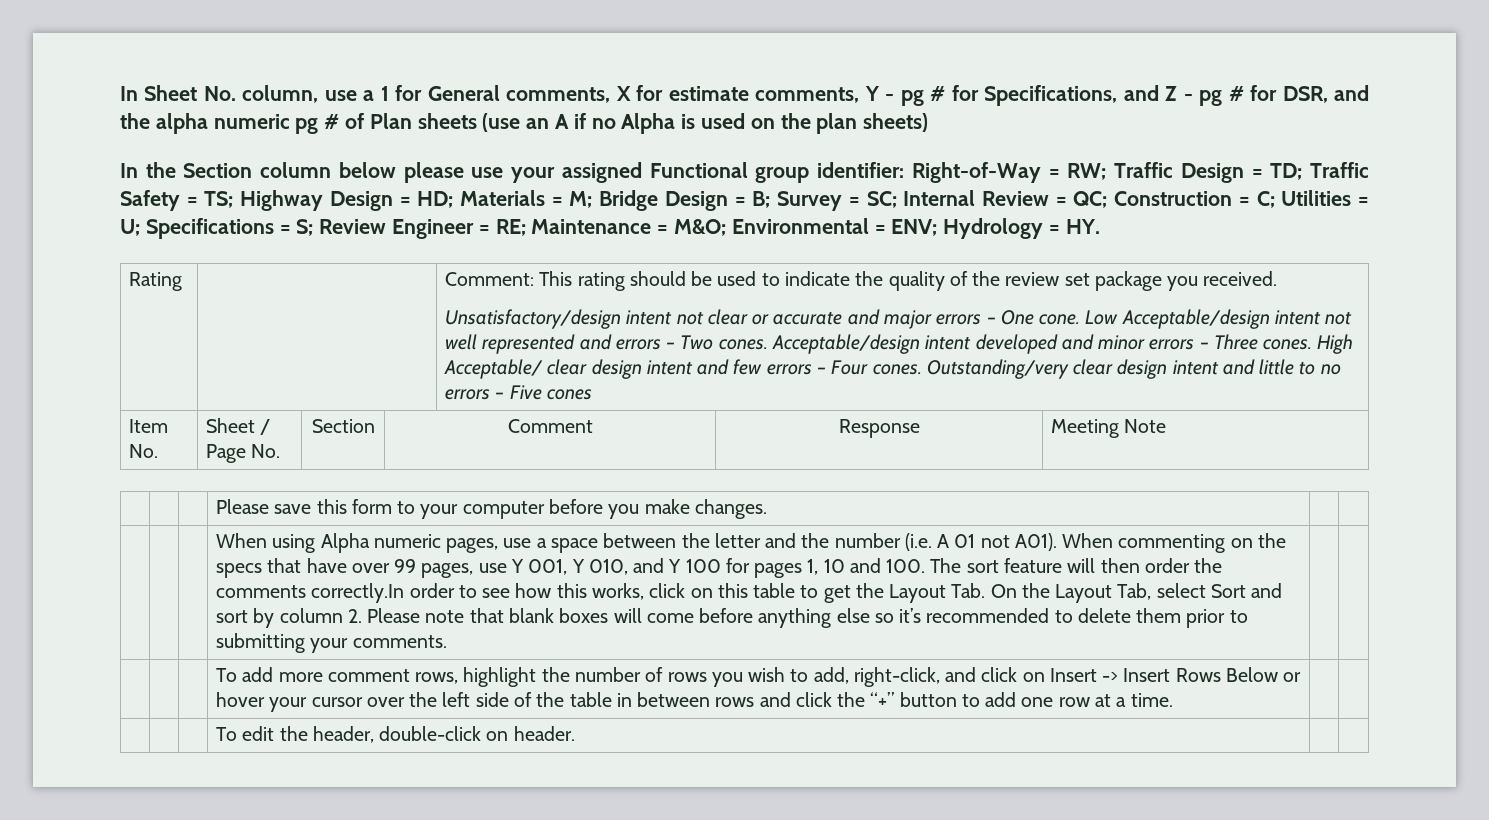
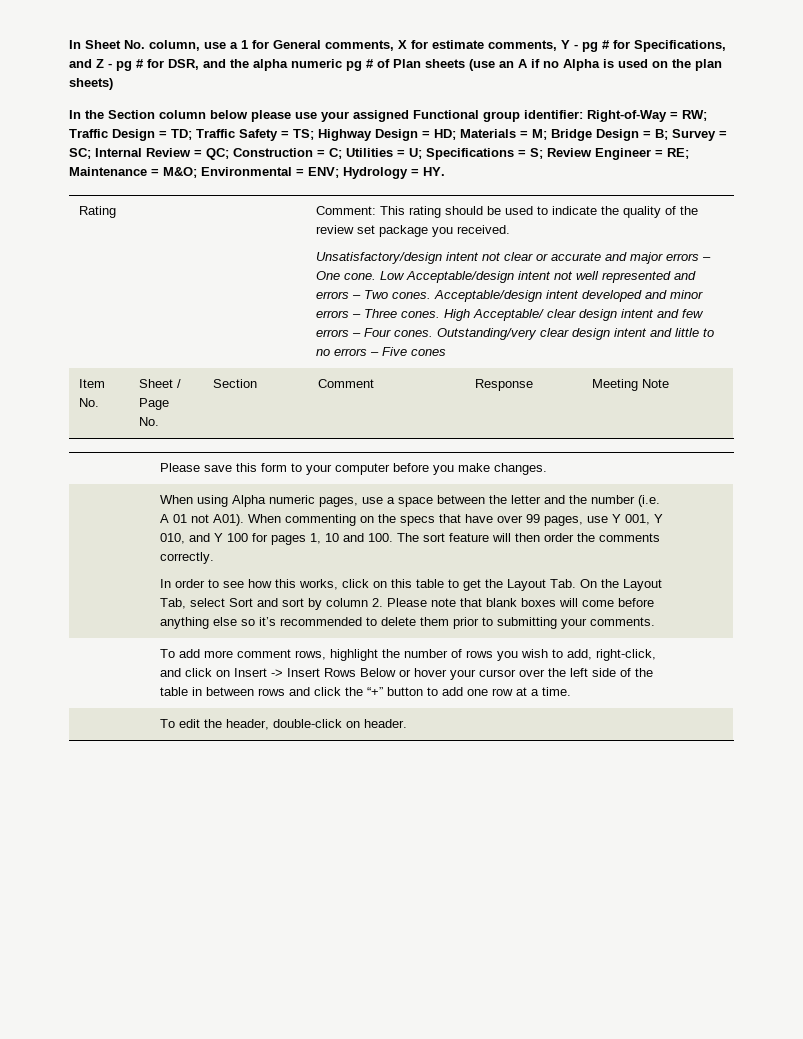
- When commenting on the specs that have over 99 pages, use Y 001, Y 010, and Y 100 for pages 1, 10 and 100. The sort feature will then order the comments correctly.In order to see how this works, click on this table to get the Layout Tab. On the Layout Tab, select Sort and sort by column 2. Please note that blank boxes will come before anything else so it’s recommended to delete them prior to submitting your comments.
+ When commenting on the specs that have over 99 pages, use Y 001, Y 010, and Y 100 for pages 1, 10 and 100. The sort feature will then order the comments correctly.
+ In order to see how this works, click on this table to get the Layout Tab. On the Layout Tab, select Sort and sort by column 2. Please note that blank boxes will come before anything else so it’s recommended to delete them prior to submitting your comments.

